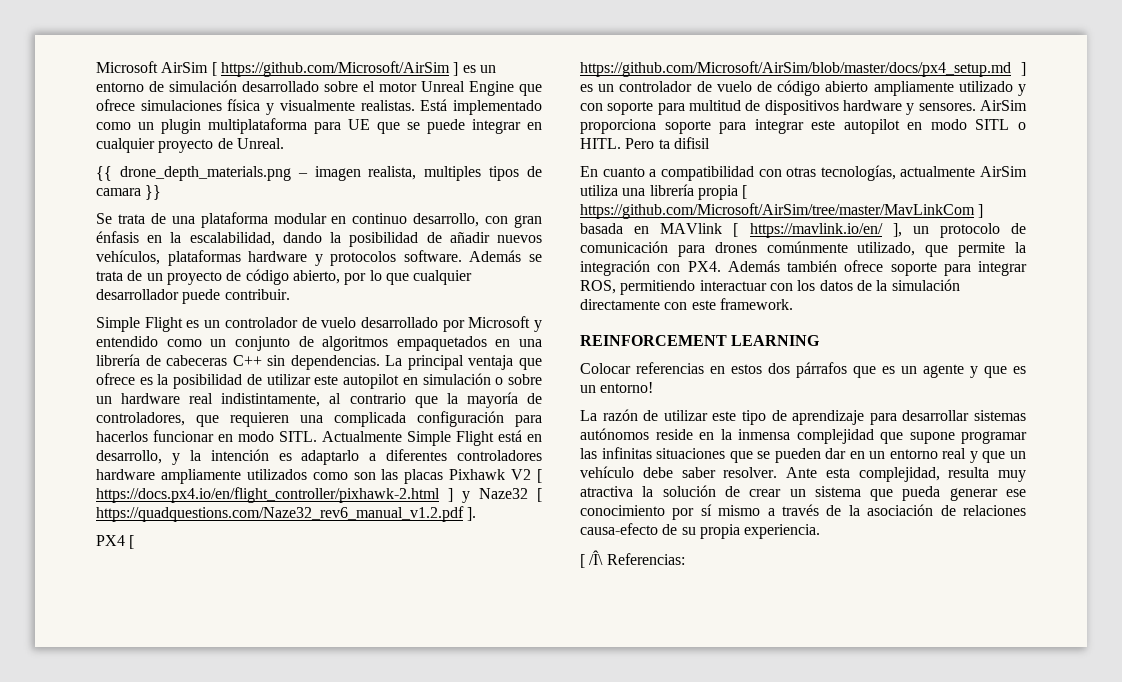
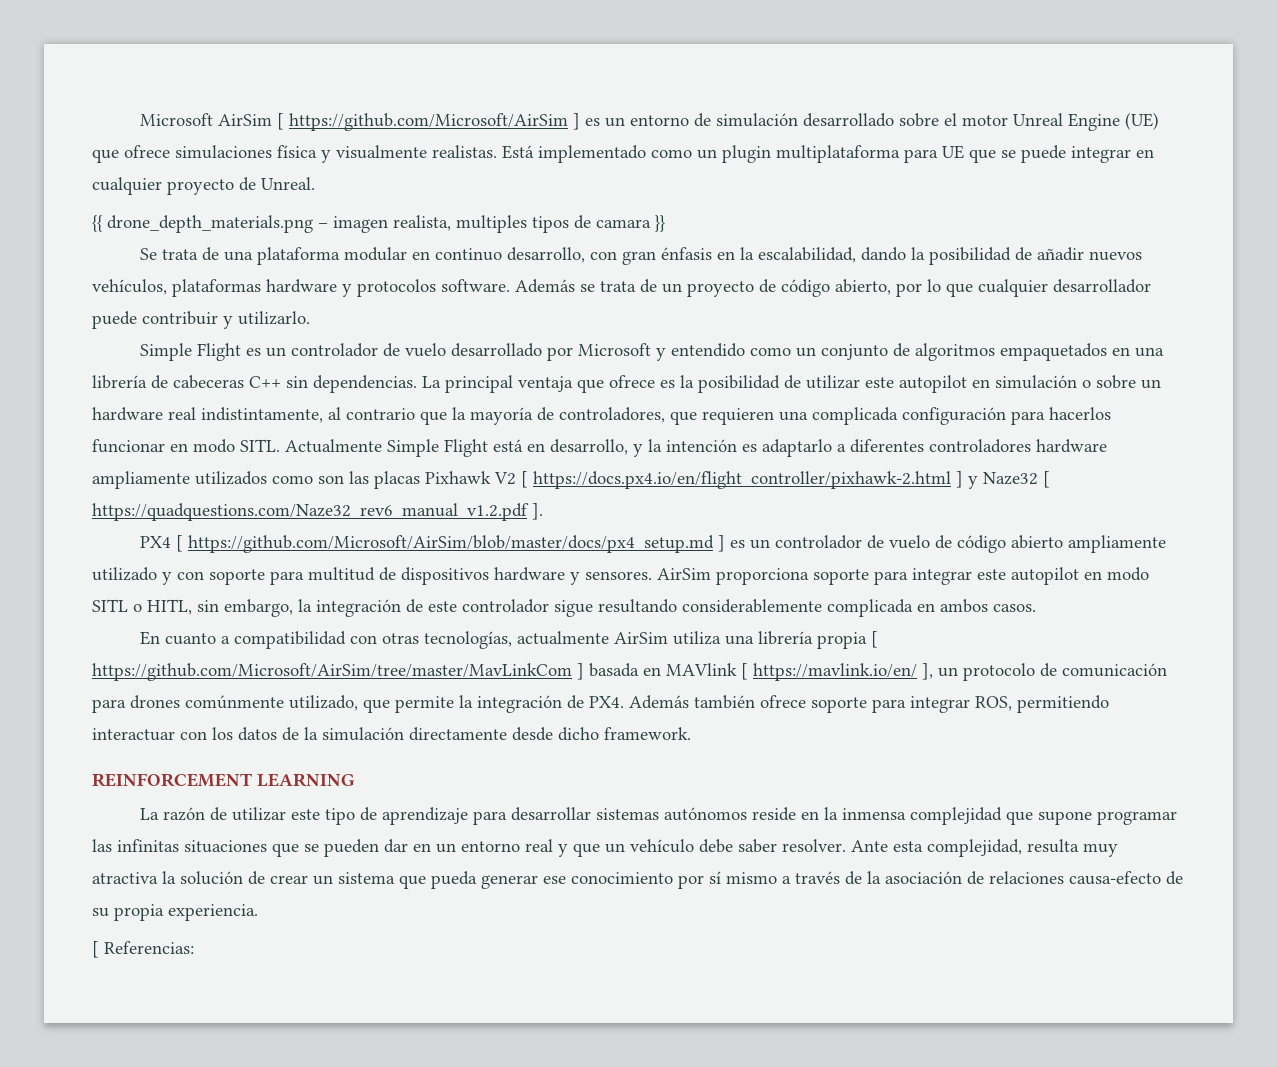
- Microsoft AirSim [ https://github.com/Microsoft/AirSim ] es un entorno de simulación desarrollado sobre el motor Unreal Engine que ofrece simulaciones física y visualmente realistas.
+ Microsoft AirSim [ https://github.com/Microsoft/AirSim ] es un entorno de simulación desarrollado sobre el motor Unreal Engine (UE) que ofrece simulaciones física y visualmente realistas.
- Además se trata de un proyecto de código abierto, por lo que cualquier desarrollador puede contribuir.
+ Además se trata de un proyecto de código abierto, por lo que cualquier desarrollador puede contribuir y utilizarlo.
- AirSim proporciona soporte para integrar este autopilot en modo SITL o HITL. Pero ta difisil
+ AirSim proporciona soporte para integrar este autopilot en modo SITL o HITL, sin embargo, la integración de este controlador sigue resultando considerablemente complicada en ambos casos.
- En cuanto a compatibilidad con otras tecnologías, actualmente AirSim utiliza una librería propia [ https://github.com/Microsoft/AirSim/tree/master/MavLinkCom ] basada en MAVlink [ https://mavlink.io/en/ ], un protocolo de comunicación para drones comúnmente utilizado, que permite la integración con PX4. Además también ofrece soporte para integrar ROS, permitiendo interactuar con los datos de la simulación directamente con este framework.
+ En cuanto a compatibilidad con otras tecnologías, actualmente AirSim utiliza una librería propia [ https://github.com/Microsoft/AirSim/tree/master/MavLinkCom ] basada en MAVlink [ https://mavlink.io/en/ ], un protocolo de comunicación para drones comúnmente utilizado, que permite la integración de PX4. Además también ofrece soporte para integrar ROS, permitiendo interactuar con los datos de la simulación directamente desde dicho framework.
- Colocar referencias en estos dos párrafos que es un agente y que es un entorno!
- [ /Î\ Referencias:
+ [ Referencias:

